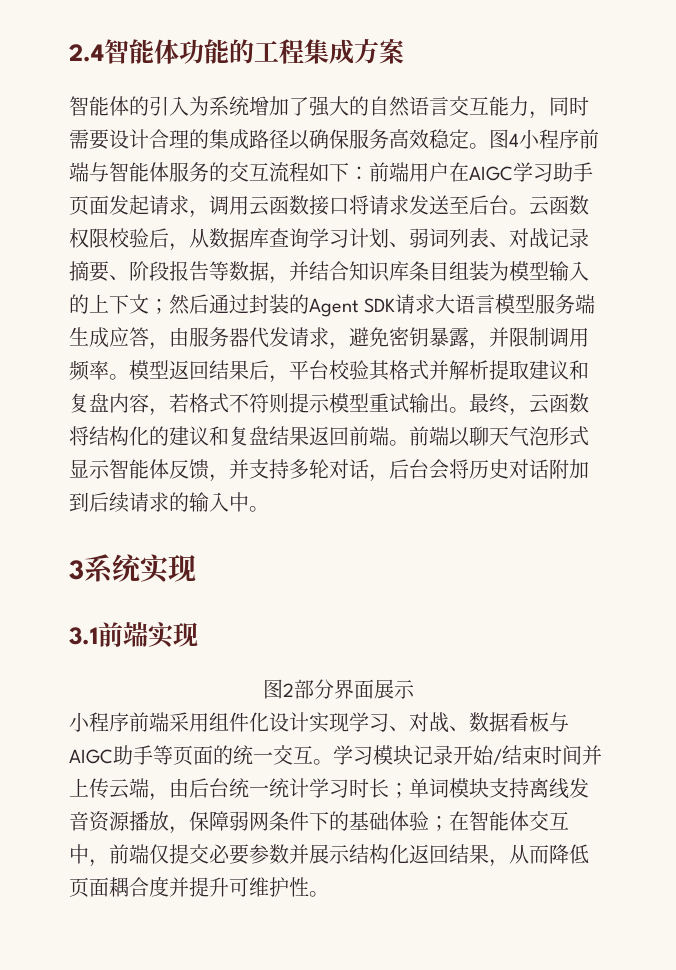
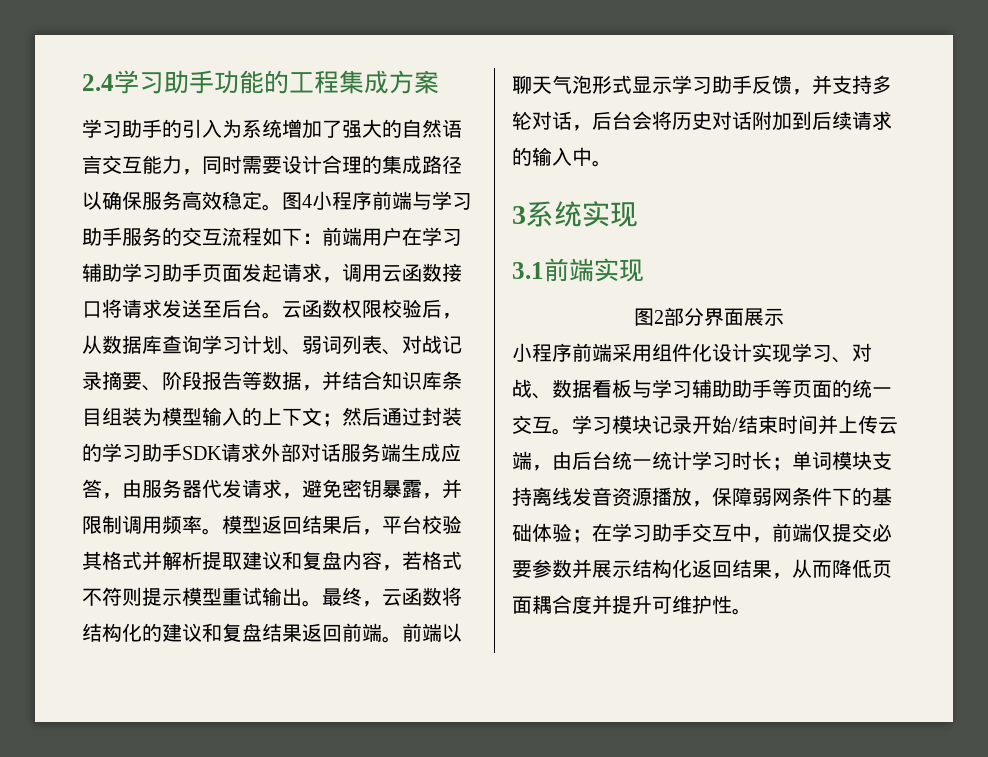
- 2.4智能体功能的工程集成方案
+ 2.4学习助手功能的工程集成方案
- 智能体的引入为系统增加了强大的自然语言交互能力，同时需要设计合理的集成路径以确保服务高效稳定。
+ 学习助手的引入为系统增加了强大的自然语言交互能力，同时需要设计合理的集成路径以确保服务高效稳定。
- 图4小程序前端与智能体服务的交互流程如下：前端用户在AIGC学习助手页面发起请求，调用云函数接口将请求发送至后台。
+ 图4小程序前端与学习助手服务的交互流程如下：前端用户在学习辅助学习助手页面发起请求，调用云函数接口将请求发送至后台。
- 云函数权限校验后，从数据库查询学习计划、弱词列表、对战记录摘要、阶段报告等数据，并结合知识库条目组装为模型输入的上下文；然后通过封装的Agent SDK请求大语言模型服务端生成应答，由服务器代发请求，避免密钥暴露，并限制调用频率。
+ 云函数权限校验后，从数据库查询学习计划、弱词列表、对战记录摘要、阶段报告等数据，并结合知识库条目组装为模型输入的上下文；然后通过封装的学习助手SDK请求外部对话服务端生成应答，由服务器代发请求，避免密钥暴露，并限制调用频率。
- 前端以聊天气泡形式显示智能体反馈，并支持多轮对话，后台会将历史对话附加到后续请求的输入中。
+ 前端以聊天气泡形式显示学习助手反馈，并支持多轮对话，后台会将历史对话附加到后续请求的输入中。
- 小程序前端采用组件化设计实现学习、对战、数据看板与AIGC助手等页面的统一交互。
+ 小程序前端采用组件化设计实现学习、对战、数据看板与学习辅助助手等页面的统一交互。
- 学习模块记录开始/结束时间并上传云端，由后台统一统计学习时长；单词模块支持离线发音资源播放，保障弱网条件下的基础体验；在智能体交互中，前端仅提交必要参数并展示结构化返回结果，从而降低页面耦合度并提升可维护性。
+ 学习模块记录开始/结束时间并上传云端，由后台统一统计学习时长；单词模块支持离线发音资源播放，保障弱网条件下的基础体验；在学习助手交互中，前端仅提交必要参数并展示结构化返回结果，从而降低页面耦合度并提升可维护性。

